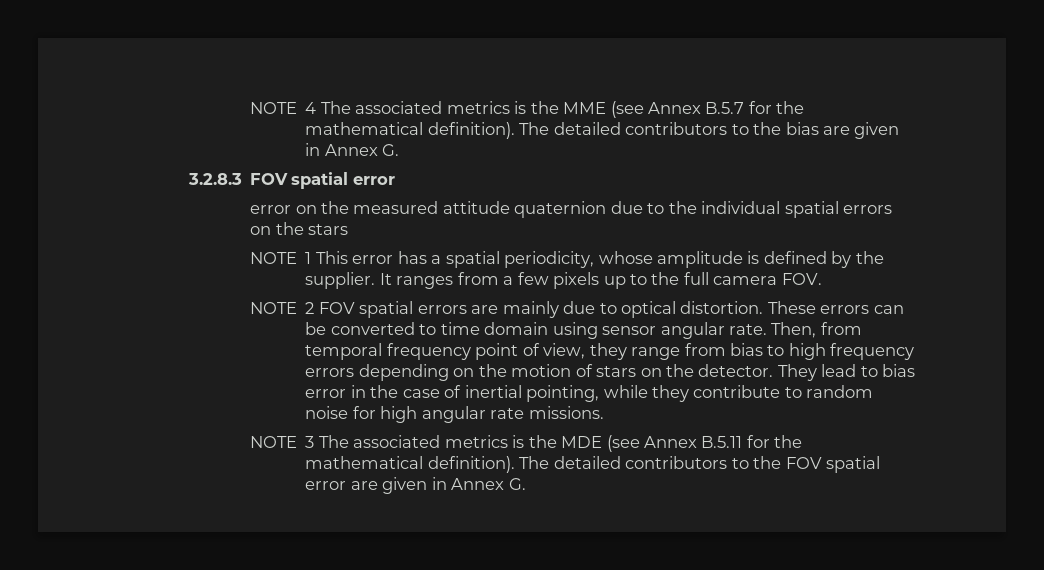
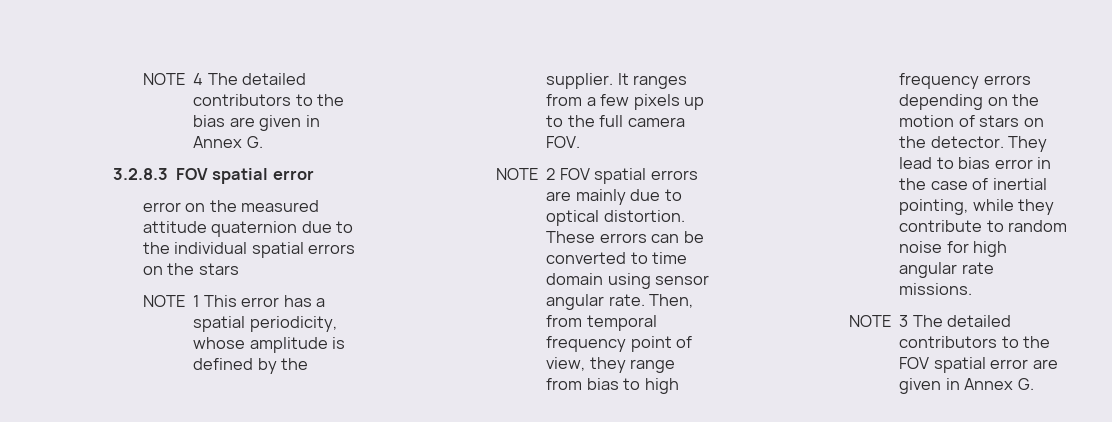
- NOTE 4 The associated metrics is the MME (see Annex B.5.7 for the mathematical definition). The detailed contributors to the bias are given in Annex G.
+ NOTE 4 The detailed contributors to the bias are given in Annex G.
- NOTE 3 The associated metrics is the MDE (see Annex B.5.11 for the mathematical definition). The detailed contributors to the FOV spatial error are given in Annex G.
+ NOTE 3 The detailed contributors to the FOV spatial error are given in Annex G.

